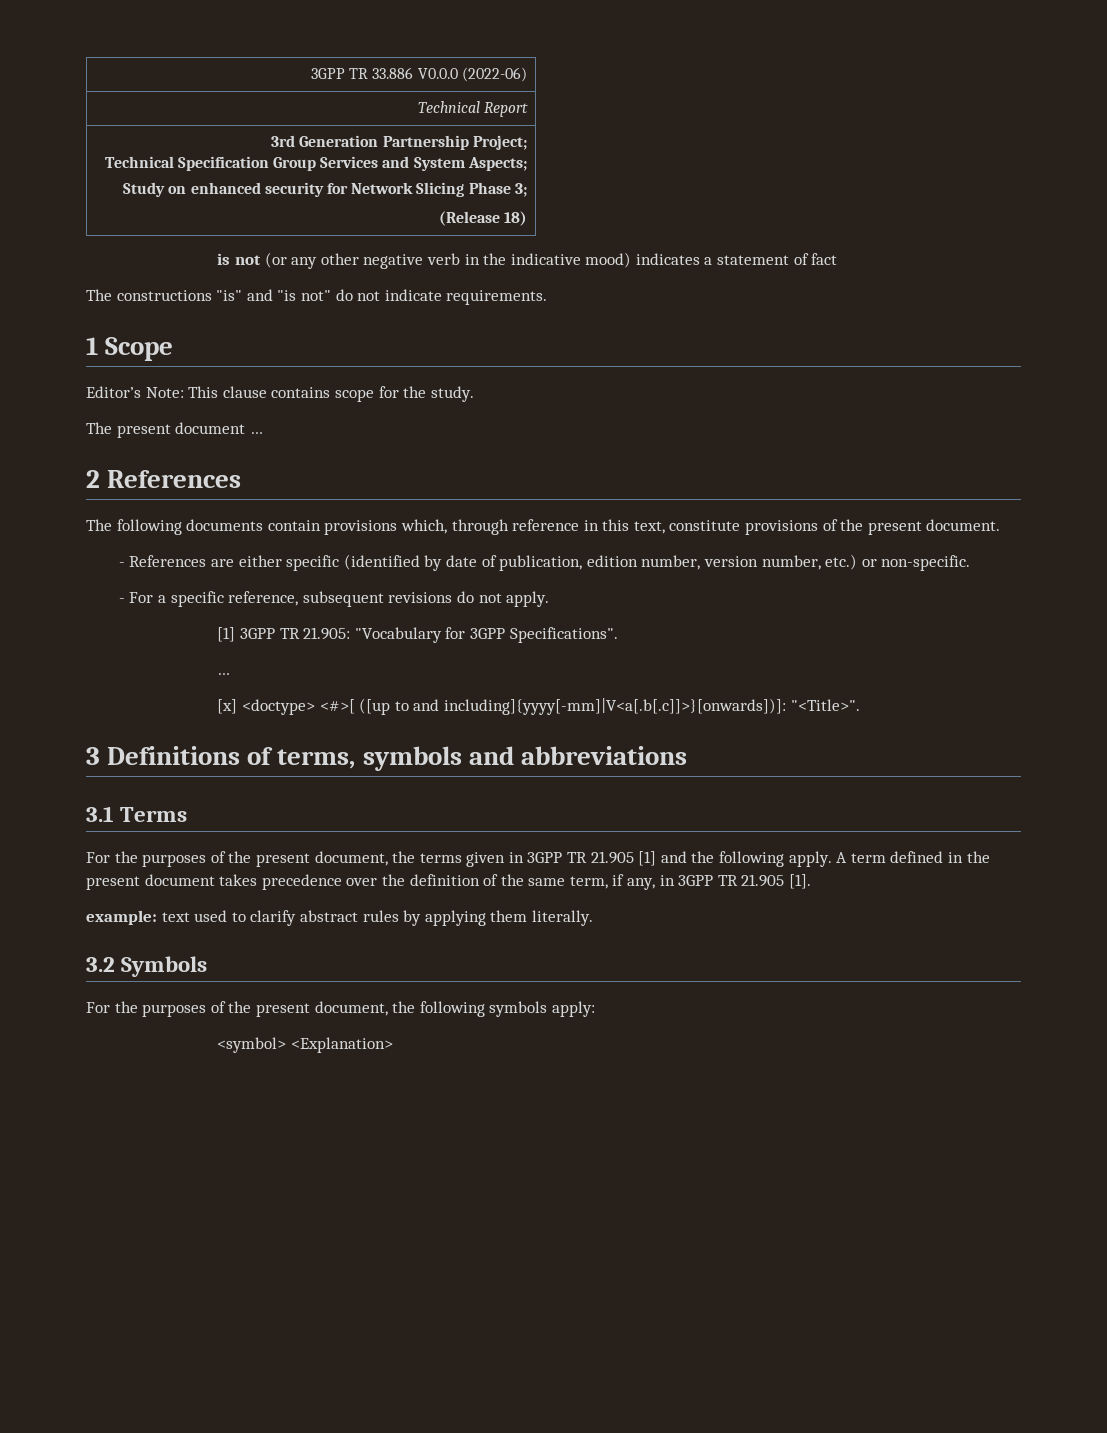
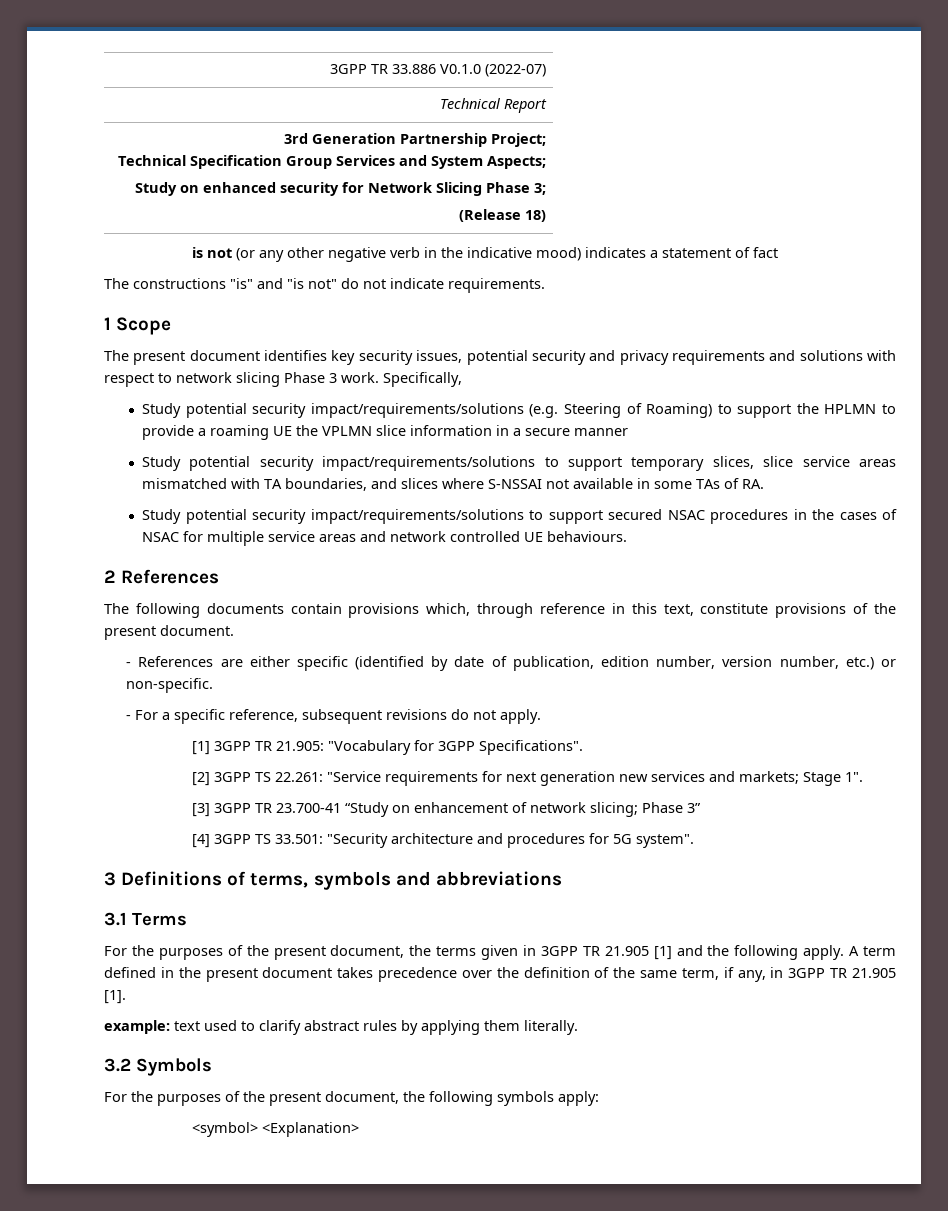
- 3GPP TR 33.886 V0.0.0 (2022-06)
+ 3GPP TR 33.886 V0.1.0 (2022-07)
- Editor’s Note: This clause contains scope for the study.
- The present document …
+ The present document identifies key security issues, potential security and privacy requirements and solutions with respect to network slicing Phase 3 work. Specifically,
+ Study potential security impact/requirements/solutions (e.g. Steering of Roaming) to support the HPLMN to provide a roaming UE the VPLMN slice information in a secure manner
+ Study potential security impact/requirements/solutions to support temporary slices, slice service areas mismatched with TA boundaries, and slices where S-NSSAI not available in some TAs of RA.
+ Study potential security impact/requirements/solutions to support secured NSAC procedures in the cases of NSAC for multiple service areas and network controlled UE behaviours.
  [1] 3GPP TR 21.905: "Vocabulary for 3GPP Specifications".
- …
- [x] <doctype> <#>[ ([up to and including]{yyyy[-mm]|V<a[.b[.c]]>}[onwards])]: "<Title>".
+ [2] 3GPP TS 22.261: "Service requirements for next generation new services and markets; Stage 1".
+ [3] 3GPP TR 23.700-41 “Study on enhancement of network slicing; Phase 3”
+ [4] 3GPP TS 33.501: "Security architecture and procedures for 5G system".

